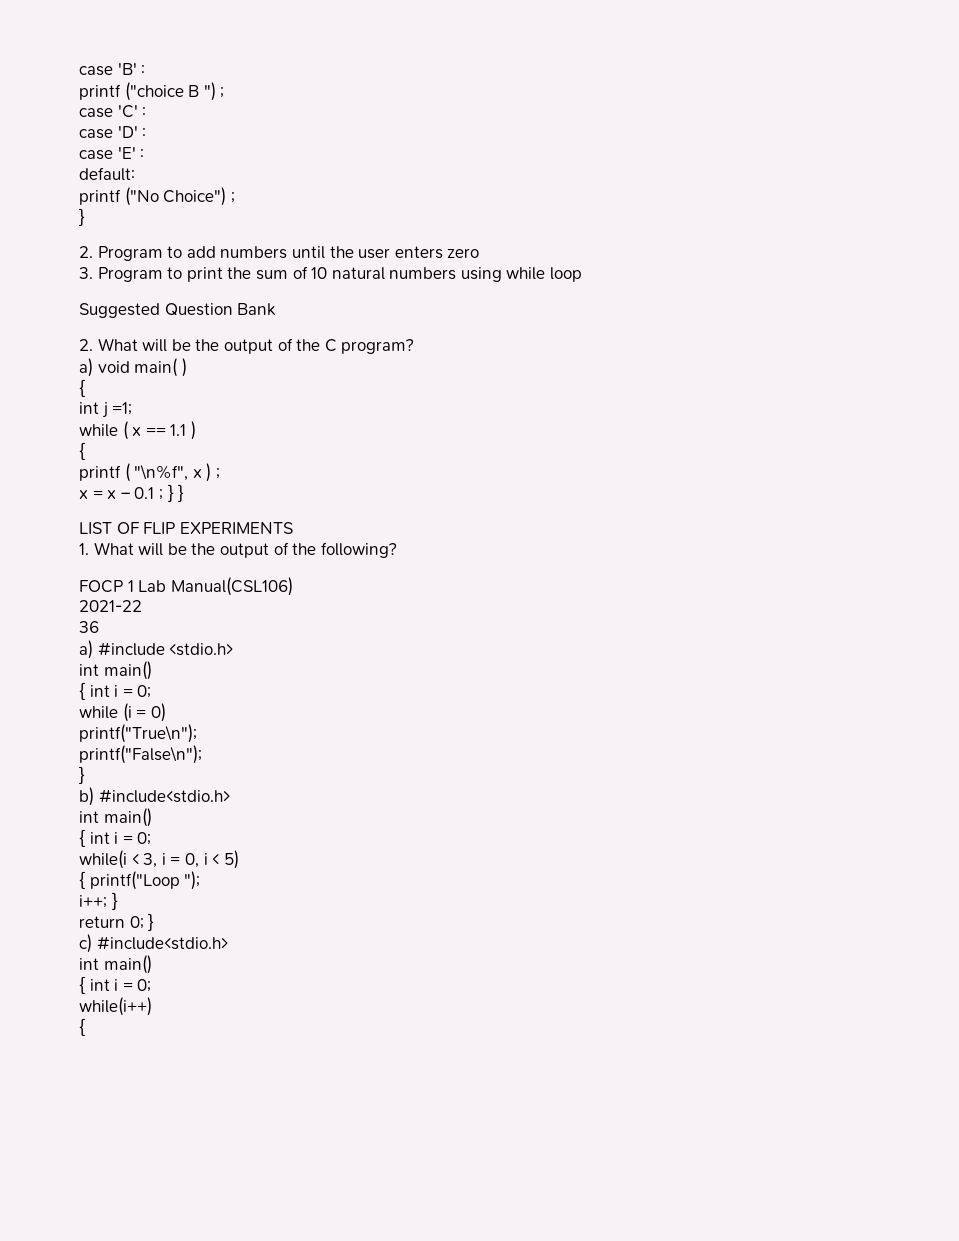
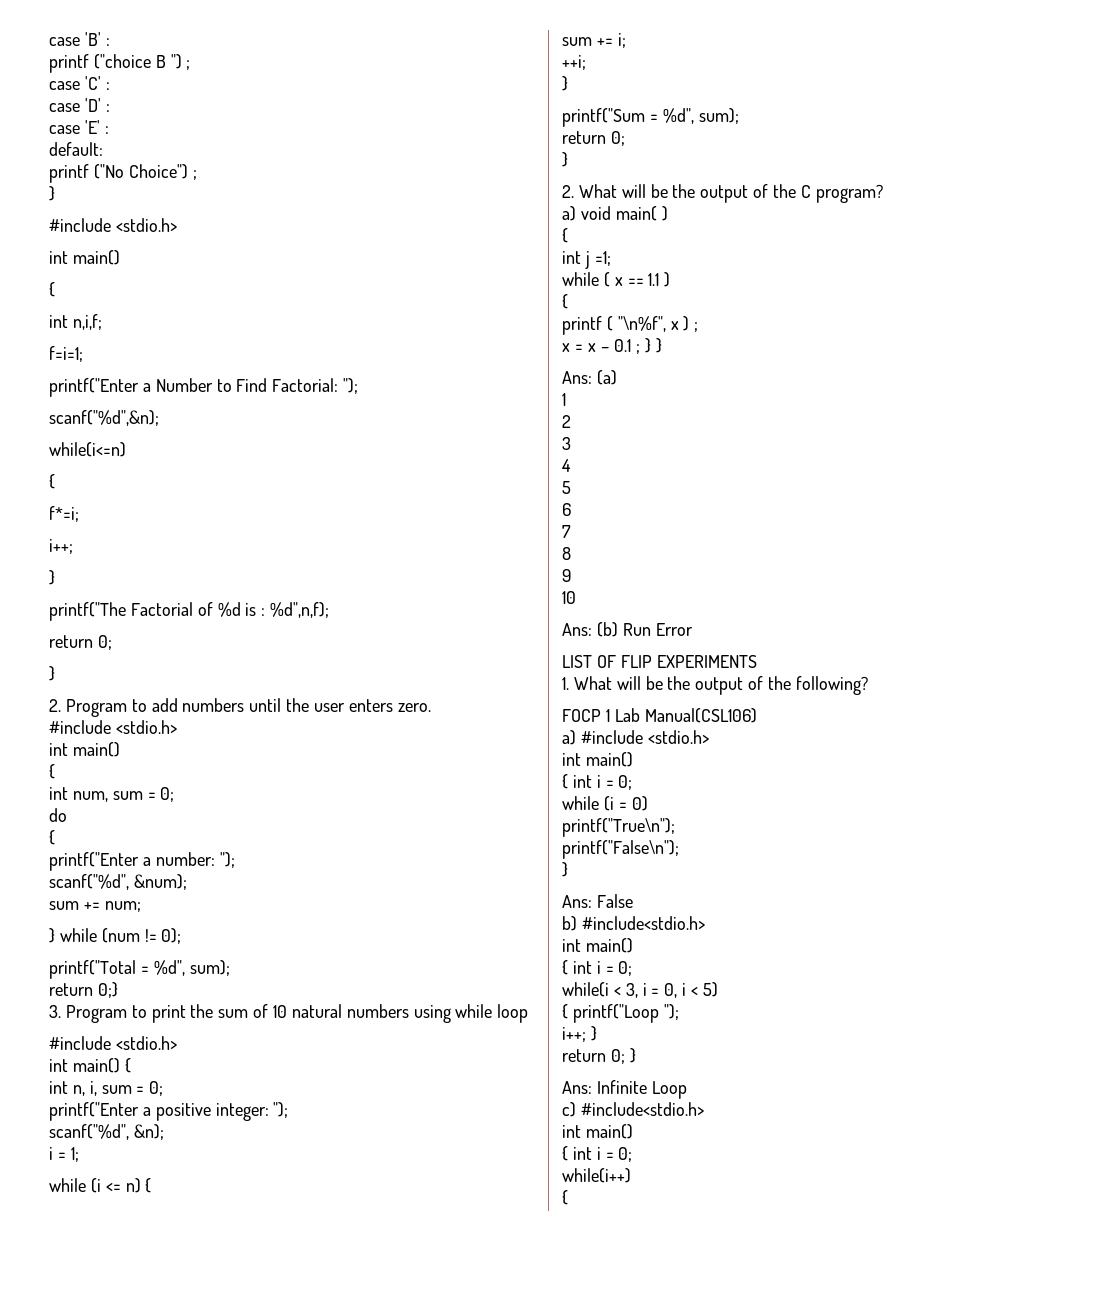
  printf ("No Choice") ;
+ }
+ #include <stdio.h>
+ int main()
+ {
+ int n,i,f;
+ f=i=1;
+ printf("Enter a Number to Find Factorial: ");
+ scanf("%d",&n);
+ while(i<=n)
+ {
+ f*=i;
+ i++;
+ }
+ printf("The Factorial of %d is : %d",n,f);
+ return 0;
- 2. Program to add numbers until the user enters zero
+ 2. Program to add numbers until the user enters zero.
+ #include <stdio.h>
+ int main()
+ {
+ int num, sum = 0;
+ do
+ {
+ printf("Enter a number: ");
+ scanf("%d", &num);
+ sum += num;
+ } while (num != 0);
+ printf("Total = %d", sum);
+ return 0;}
  3. Program to print the sum of 10 natural numbers using while loop
- Suggested Question Bank
+ #include <stdio.h>
+ int main() {
+ int n, i, sum = 0;
+ printf("Enter a positive integer: ");
+ scanf("%d", &n);
+ i = 1;
+ while (i <= n) {
+ sum += i;
+ ++i;
+ }
+ printf("Sum = %d", sum);
+ return 0;
+ }
+ Ans: (a)
+ 1
+ 2
+ 3
+ 4
+ 5
+ 6
+ 7
+ 8
+ 9
+ 10
+ Ans: (b) Run Error
- 2021-22
- 36
+ Ans: False
+ Ans: Infinite Loop

